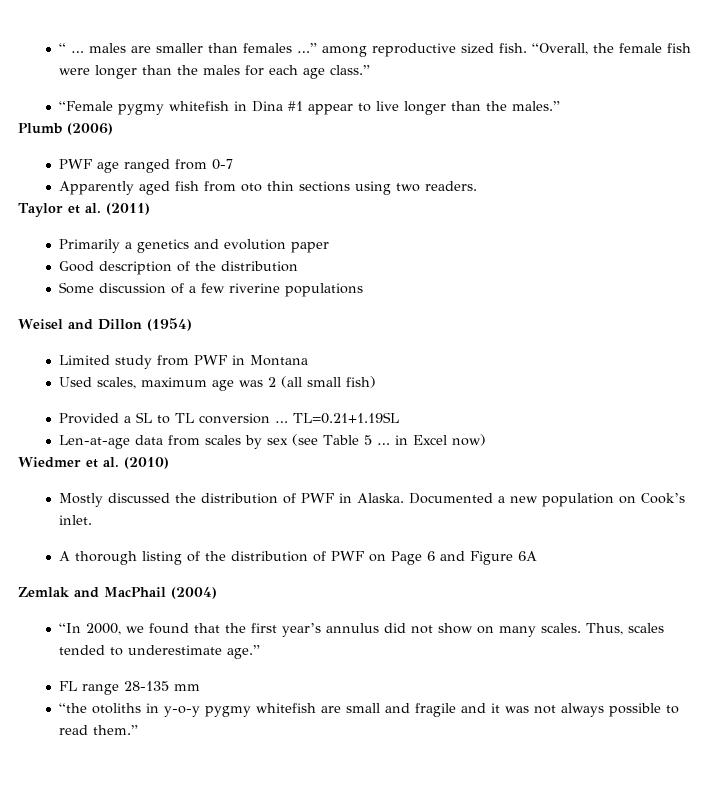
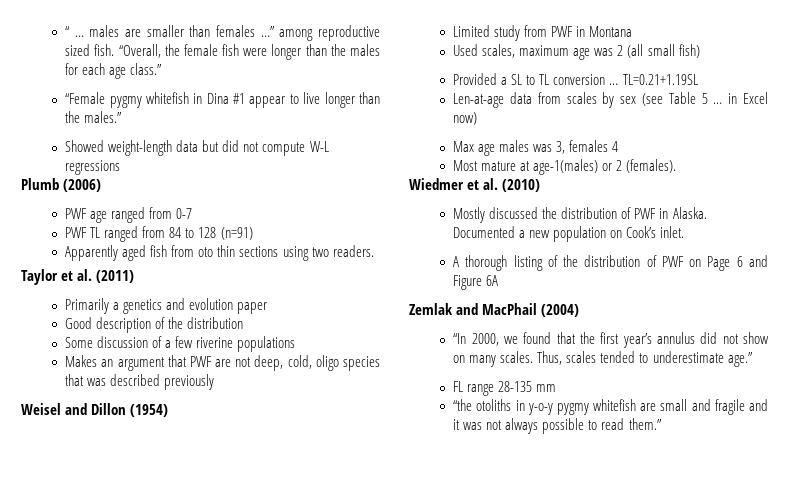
+ Showed weight-length data but did not compute W-L regressions
+ PWF TL ranged from 84 to 128 (n=91)
+ Makes an argument that PWF are not deep, cold, oligo species that was described previously
+ Max age males was 3, females 4
+ Most mature at age-1(males) or 2 (females).

